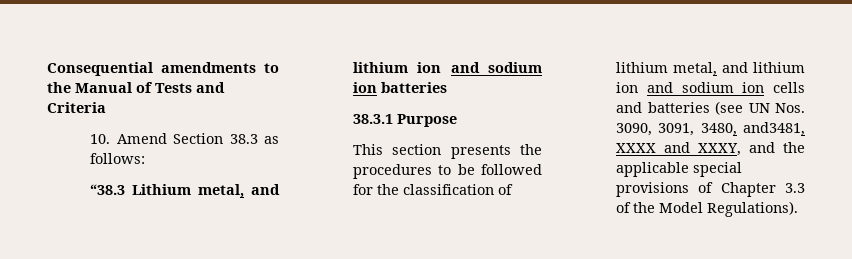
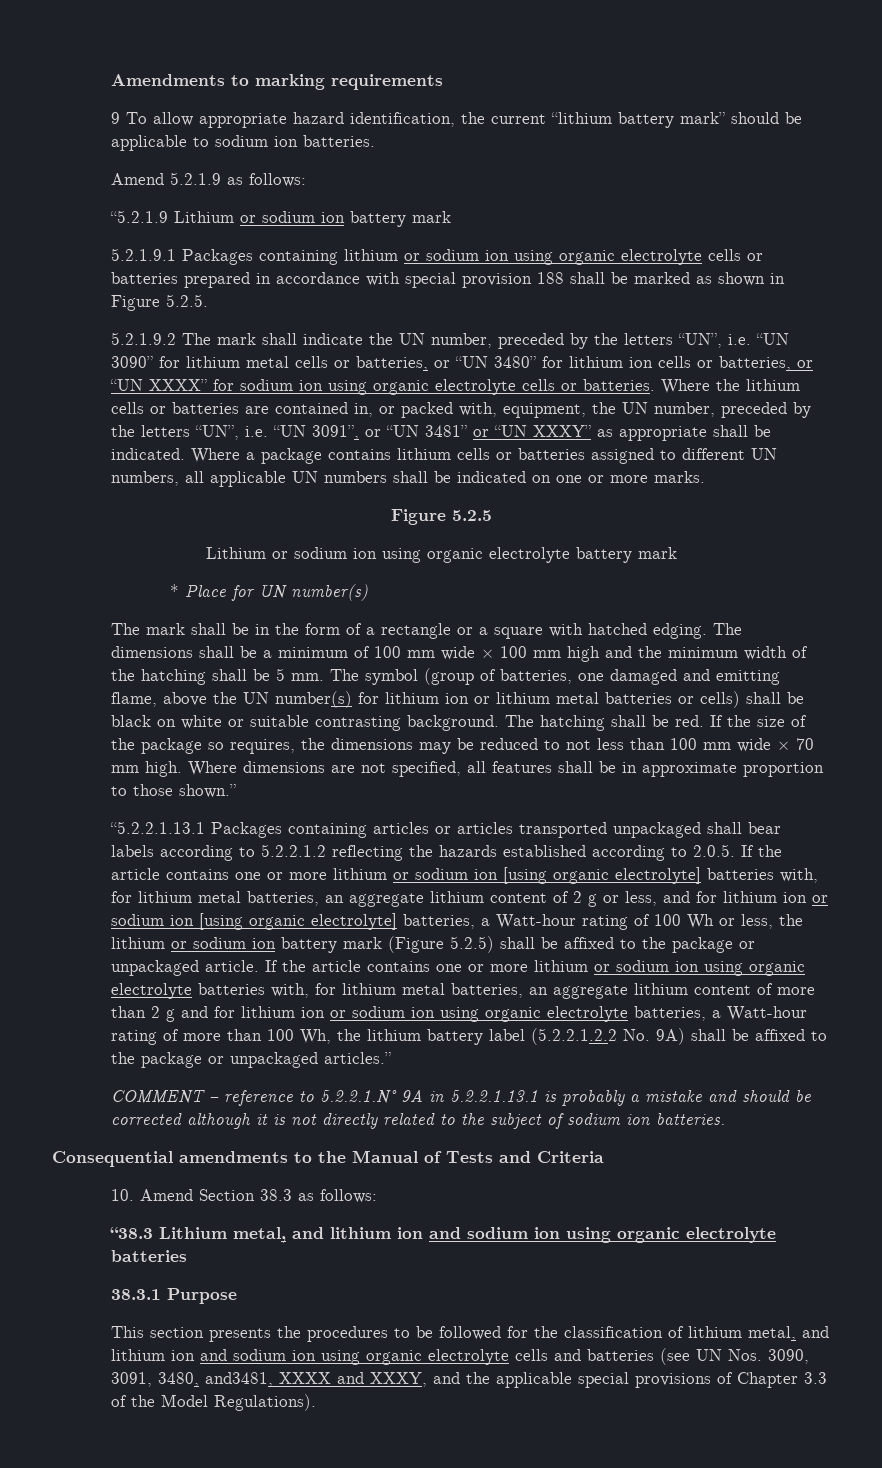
+ Amendments to marking requirements
+ 9 To allow appropriate hazard identification, the current “lithium battery mark” should be applicable to sodium ion batteries.
+ Amend 5.2.1.9 as follows:
+ “5.2.1.9 Lithium or sodium ion battery mark
+ 5.2.1.9.1 Packages containing lithium or sodium ion using organic electrolyte cells or batteries prepared in accordance with special provision 188 shall be marked as shown in Figure 5.2.5.
+ 5.2.1.9.2 The mark shall indicate the UN number, preceded by the letters “UN”, i.e. “UN 3090” for lithium metal cells or batteries, or “UN 3480” for lithium ion cells or batteries, or “UN XXXX” for sodium ion using organic electrolyte cells or batteries. Where the lithium cells or batteries are contained in, or packed with, equipment, the UN number, preceded by the letters “UN”, i.e. “UN 3091”, or “UN 3481” or “UN XXXY” as appropriate shall be indicated. Where a package contains lithium cells or batteries assigned to different UN numbers, all applicable UN numbers shall be indicated on one or more marks.
+ Figure 5.2.5
+ Lithium or sodium ion using organic electrolyte battery mark
+ * Place for UN number(s)
+ The mark shall be in the form of a rectangle or a square with hatched edging. The dimensions shall be a minimum of 100 mm wide × 100 mm high and the minimum width of the hatching shall be 5 mm. The symbol (group of batteries, one damaged and emitting flame, above the UN number(s) for lithium ion or lithium metal batteries or cells) shall be black on white or suitable contrasting background. The hatching shall be red. If the size of the package so requires, the dimensions may be reduced to not less than 100 mm wide × 70 mm high. Where dimensions are not specified, all features shall be in approximate proportion to those shown.”
+ “5.2.2.1.13.1 Packages containing articles or articles transported unpackaged shall bear labels according to 5.2.2.1.2 reflecting the hazards established according to 2.0.5. If the article contains one or more lithium or sodium ion [using organic electrolyte] batteries with, for lithium metal batteries, an aggregate lithium content of 2 g or less, and for lithium ion or sodium ion [using organic electrolyte] batteries, a Watt-hour rating of 100 Wh or less, the lithium or sodium ion battery mark (Figure 5.2.5) shall be affixed to the package or unpackaged article. If the article contains one or more lithium or sodium ion using organic electrolyte batteries with, for lithium metal batteries, an aggregate lithium content of more than 2 g and for lithium ion or sodium ion using organic electrolyte batteries, a Watt-hour rating of more than 100 Wh, the lithium battery label (5.2.2.1.2.2 No. 9A) shall be affixed to the package or unpackaged articles.”
+ COMMENT – reference to 5.2.2.1.N° 9A in 5.2.2.1.13.1 is probably a mistake and should be corrected although it is not directly related to the subject of sodium ion batteries.
- “38.3 Lithium metal, and lithium ion and sodium ion batteries
+ “38.3 Lithium metal, and lithium ion and sodium ion using organic electrolyte batteries
- This section presents the procedures to be followed for the classification of lithium metal, and lithium ion and sodium ion cells and batteries (see UN Nos. 3090, 3091, 3480, and3481, XXXX and XXXY, and the applicable special provisions of Chapter 3.3 of the Model Regulations).
+ This section presents the procedures to be followed for the classification of lithium metal, and lithium ion and sodium ion using organic electrolyte cells and batteries (see UN Nos. 3090, 3091, 3480, and3481, XXXX and XXXY, and the applicable special provisions of Chapter 3.3 of the Model Regulations).

